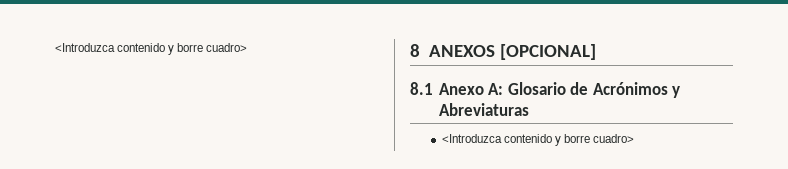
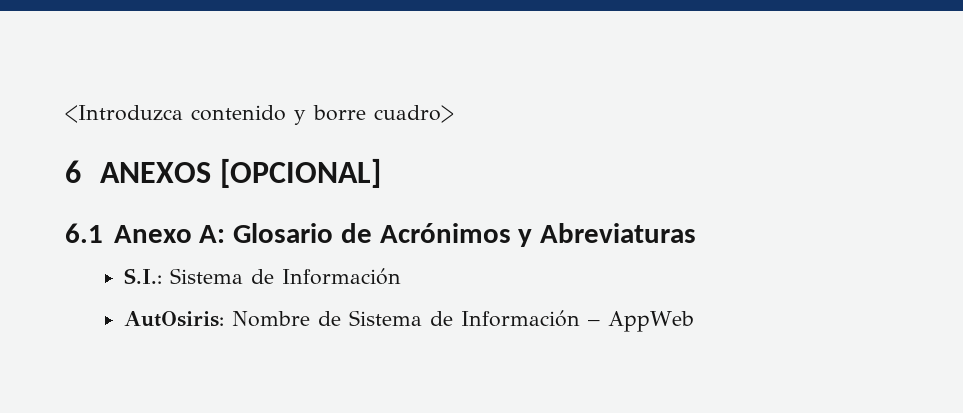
- 8 ANEXOS [OPCIONAL]
+ 6 ANEXOS [OPCIONAL]
- 8.1 Anexo A: Glosario de Acrónimos y Abreviaturas
- <Introduzca contenido y borre cuadro>
+ 6.1 Anexo A: Glosario de Acrónimos y Abreviaturas
+ S.I.: Sistema de Información
+ AutOsiris: Nombre de Sistema de Información – AppWeb

